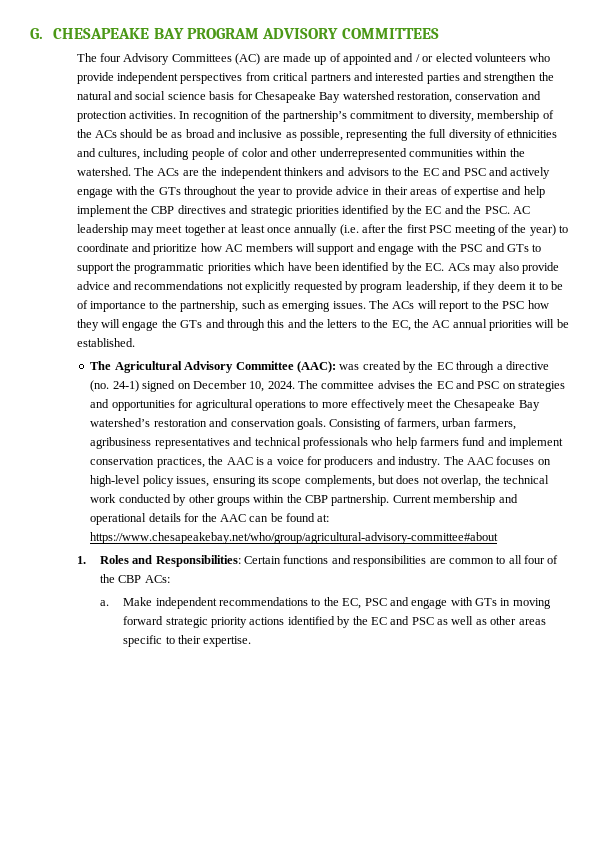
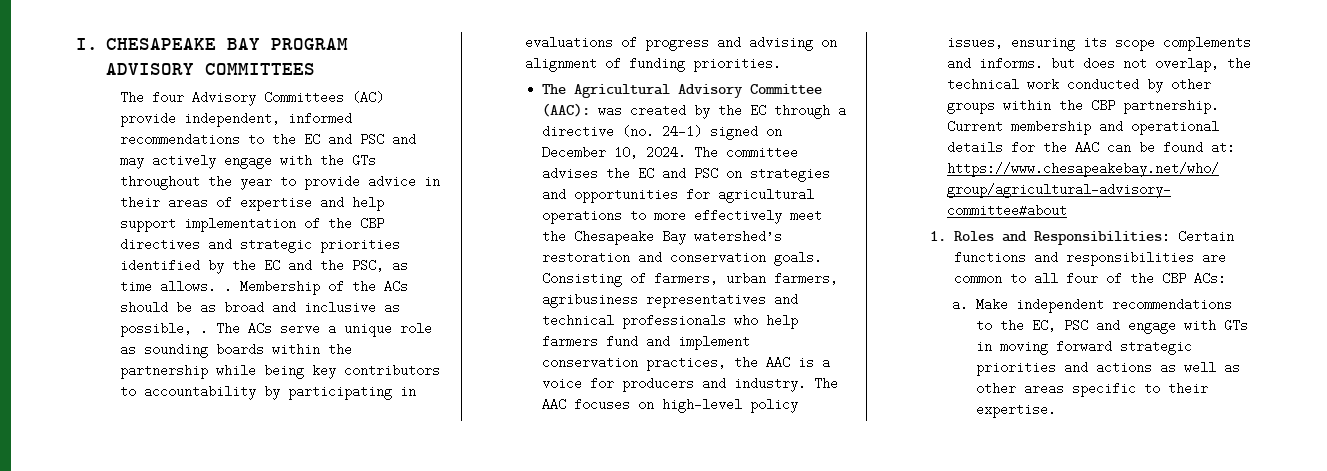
- G. CHESAPEAKE BAY PROGRAM ADVISORY COMMITTEES
+ I. CHESAPEAKE BAY PROGRAM ADVISORY COMMITTEES
- The four Advisory Committees (AC) are made up of appointed and / or elected volunteers who provide independent perspectives from critical partners and interested parties and strengthen the natural and social science basis for Chesapeake Bay watershed restoration, conservation and protection activities. In recognition of the partnership’s commitment to diversity, membership of the ACs should be as broad and inclusive as possible, representing the full diversity of ethnicities and cultures, including people of color and other underrepresented communities within the watershed. The ACs are the independent thinkers and advisors to the EC and PSC and actively engage with the GTs throughout the year to provide advice in their areas of expertise and help implement the CBP directives and strategic priorities identified by the EC and the PSC. AC leadership may meet together at least once annually (i.e. after the first PSC meeting of the year) to coordinate and prioritize how AC members will support and engage with the PSC and GTs to support the programmatic priorities which have been identified by the EC. ACs may also provide advice and recommendations not explicitly requested by program leadership, if they deem it to be of importance to the partnership, such as emerging issues. The ACs will report to the PSC how they will engage the GTs and through this and the letters to the EC, the AC annual priorities will be established.
+ The four Advisory Committees (AC) provide independent, informed recommendations to the EC and PSC and may actively engage with the GTs throughout the year to provide advice in their areas of expertise and help support implementation of the CBP directives and strategic priorities identified by the EC and the PSC, as time allows. . Membership of the ACs should be as broad and inclusive as possible, . The ACs serve a unique role as sounding boards within the partnership while being key contributors to accountability by participating in evaluations of progress and advising on alignment of funding priorities.
- The AAC focuses on high-level policy issues, ensuring its scope complements, but does not overlap, the technical work conducted by other groups within the CBP partnership.
+ The AAC focuses on high-level policy issues, ensuring its scope complements and informs. but does not overlap, the technical work conducted by other groups within the CBP partnership.
- Make independent recommendations to the EC, PSC and engage with GTs in moving forward strategic priority actions identified by the EC and PSC as well as other areas specific to their expertise.
+ Make independent recommendations to the EC, PSC and engage with GTs in moving forward strategic priorities and actions as well as other areas specific to their expertise.

